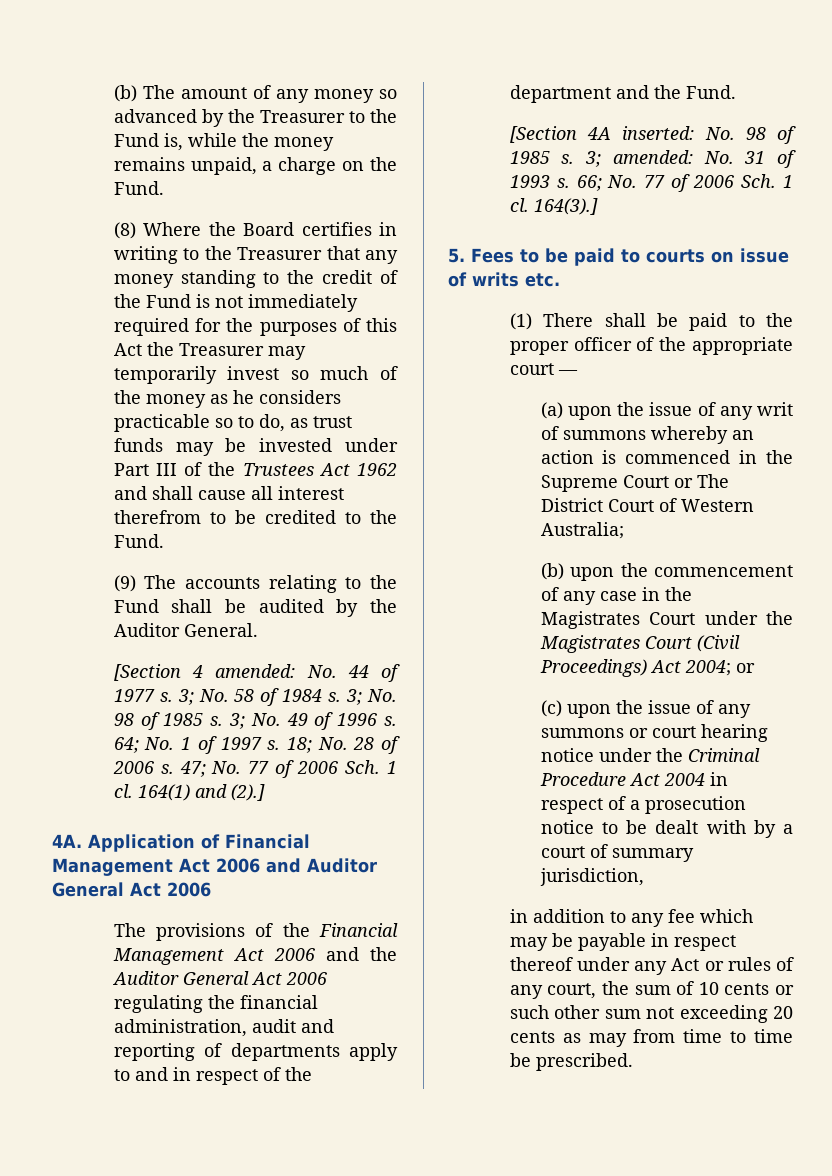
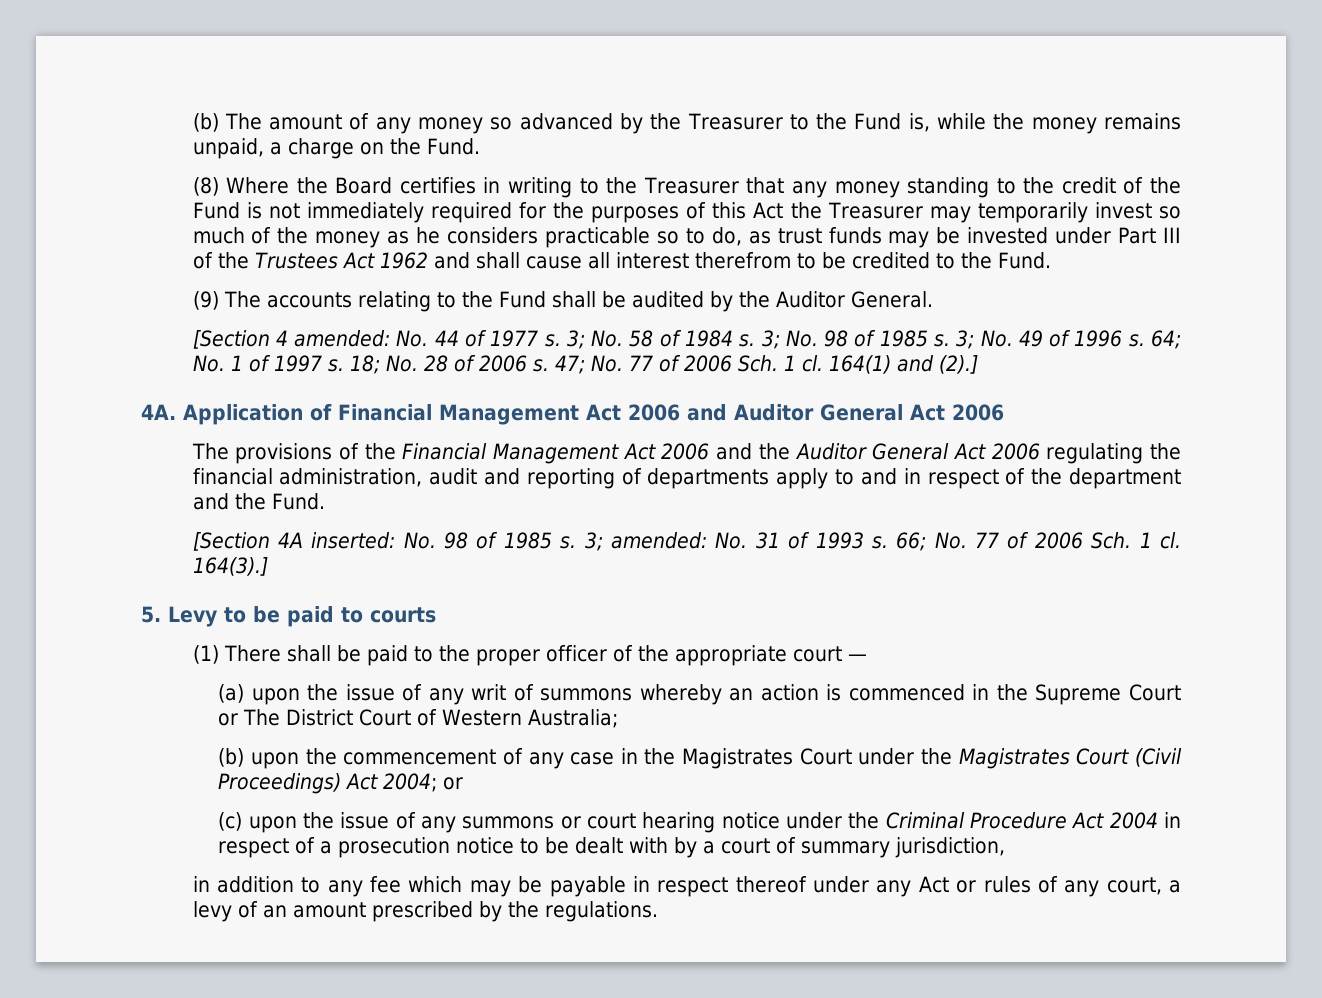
- 5. Fees to be paid to courts on issue of writs etc.
+ 5. Levy to be paid to courts
- in addition to any fee which may be payable in respect thereof under any Act or rules of any court, the sum of 10 cents or such other sum not exceeding 20 cents as may from time to time be prescribed.
+ in addition to any fee which may be payable in respect thereof under any Act or rules of any court, a levy of an amount prescribed by the regulations.

